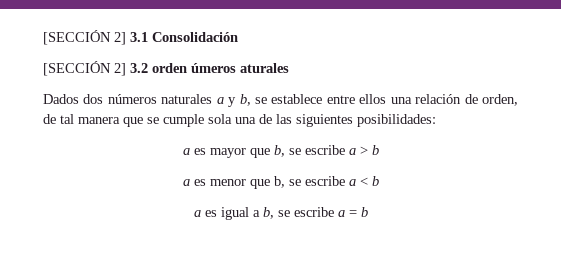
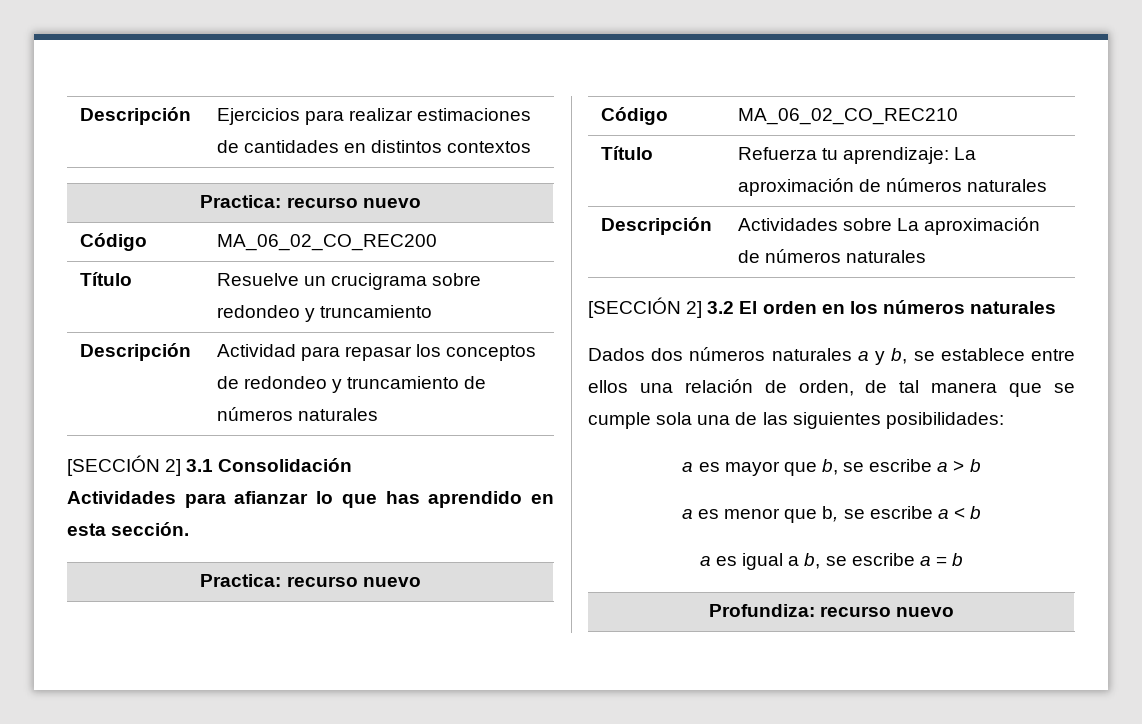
+ Descripción | Ejercicios para realizar estimaciones de cantidades en distintos contextos
+ Practica: recurso nuevo
+ Código | MA_06_02_CO_REC200
+ Título | Resuelve un crucigrama sobre redondeo y truncamiento
+ Descripción | Actividad para repasar los conceptos de redondeo y truncamiento de números naturales
  [SECCIÓN 2] 3.1 Consolidación
- [SECCIÓN 2] 3.2 orden úmeros aturales
+ Actividades para afianzar lo que has aprendido en esta sección.
+ Practica: recurso nuevo
+ Código | MA_06_02_CO_REC210
+ Título | Refuerza tu aprendizaje: La aproximación de números naturales
+ Descripción | Actividades sobre La aproximación de números naturales
+ [SECCIÓN 2] 3.2 El orden en los números naturales
+ Profundiza: recurso nuevo

